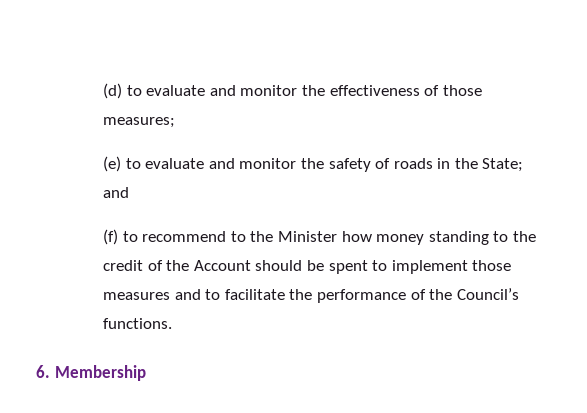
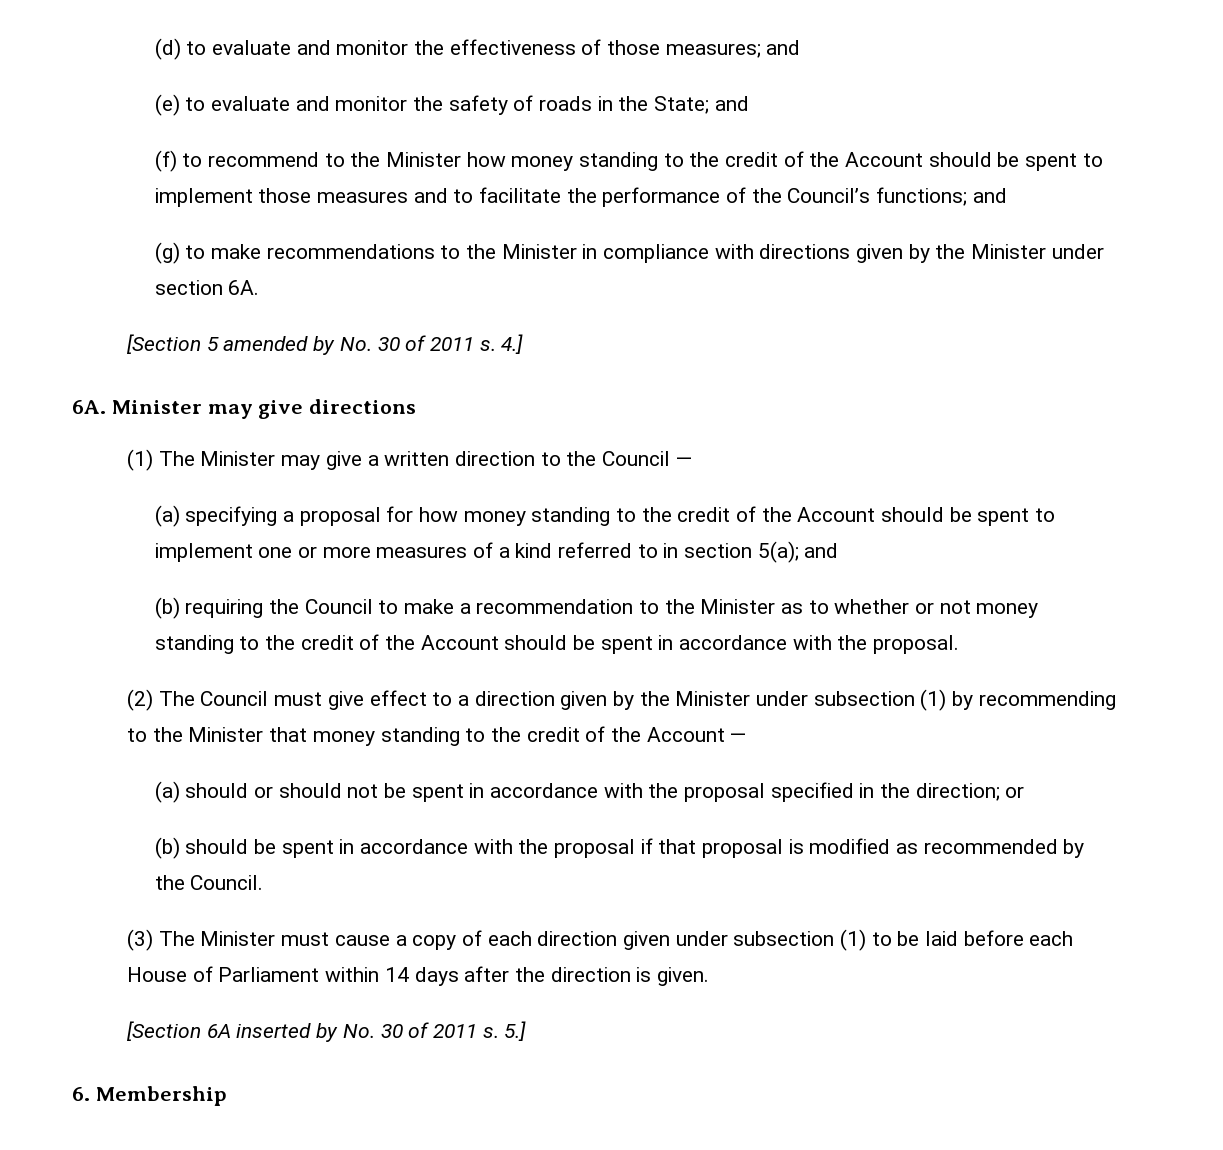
- (d) to evaluate and monitor the effectiveness of those measures;
+ (d) to evaluate and monitor the effectiveness of those measures; and
- (f) to recommend to the Minister how money standing to the credit of the Account should be spent to implement those measures and to facilitate the performance of the Council’s functions.
+ (f) to recommend to the Minister how money standing to the credit of the Account should be spent to implement those measures and to facilitate the performance of the Council’s functions; and
+ (g) to make recommendations to the Minister in compliance with directions given by the Minister under section 6A.
+ [Section 5 amended by No. 30 of 2011 s. 4.]
+ 6A. Minister may give directions
+ (1) The Minister may give a written direction to the Council —
+ (a) specifying a proposal for how money standing to the credit of the Account should be spent to implement one or more measures of a kind referred to in section 5(a); and
+ (b) requiring the Council to make a recommendation to the Minister as to whether or not money standing to the credit of the Account should be spent in accordance with the proposal.
+ (2) The Council must give effect to a direction given by the Minister under subsection (1) by recommending to the Minister that money standing to the credit of the Account —
+ (a) should or should not be spent in accordance with the proposal specified in the direction; or
+ (b) should be spent in accordance with the proposal if that proposal is modified as recommended by the Council.
+ (3) The Minister must cause a copy of each direction given under subsection (1) to be laid before each House of Parliament within 14 days after the direction is given.
+ [Section 6A inserted by No. 30 of 2011 s. 5.]

